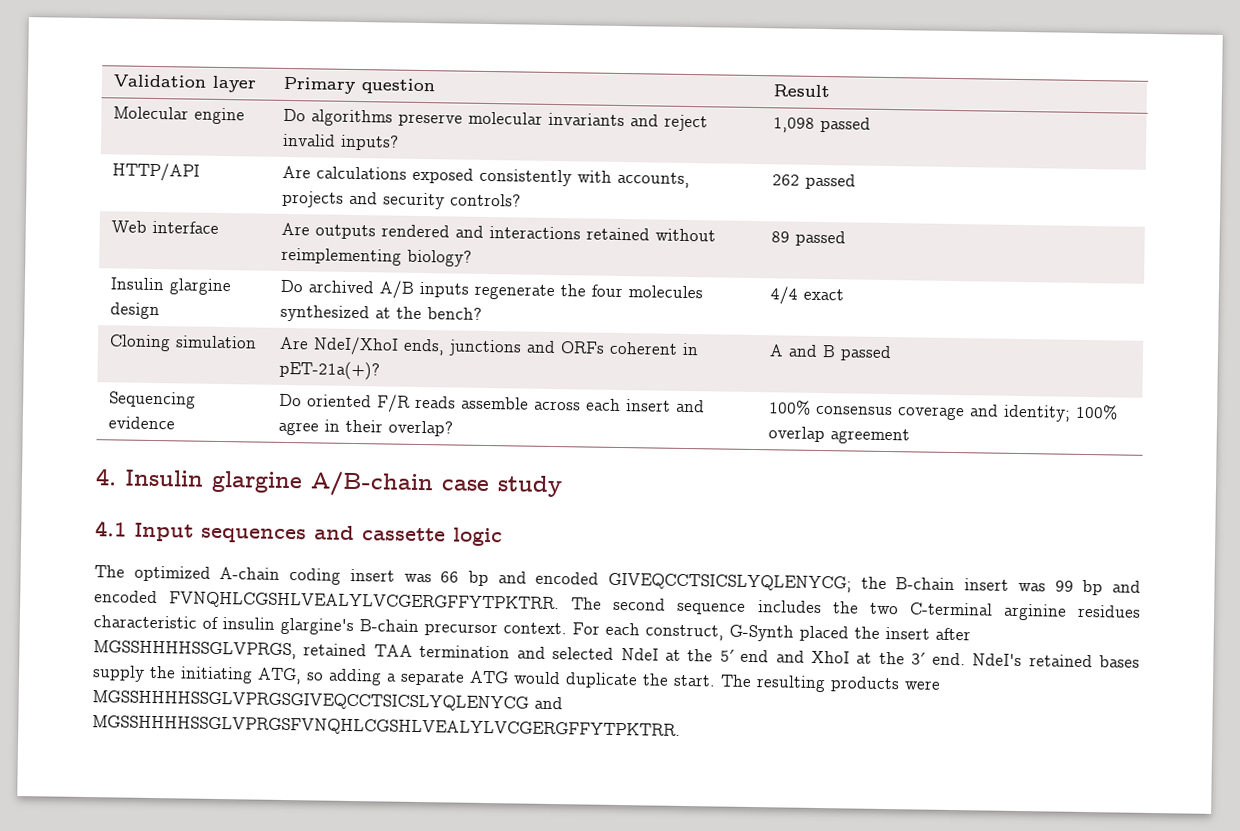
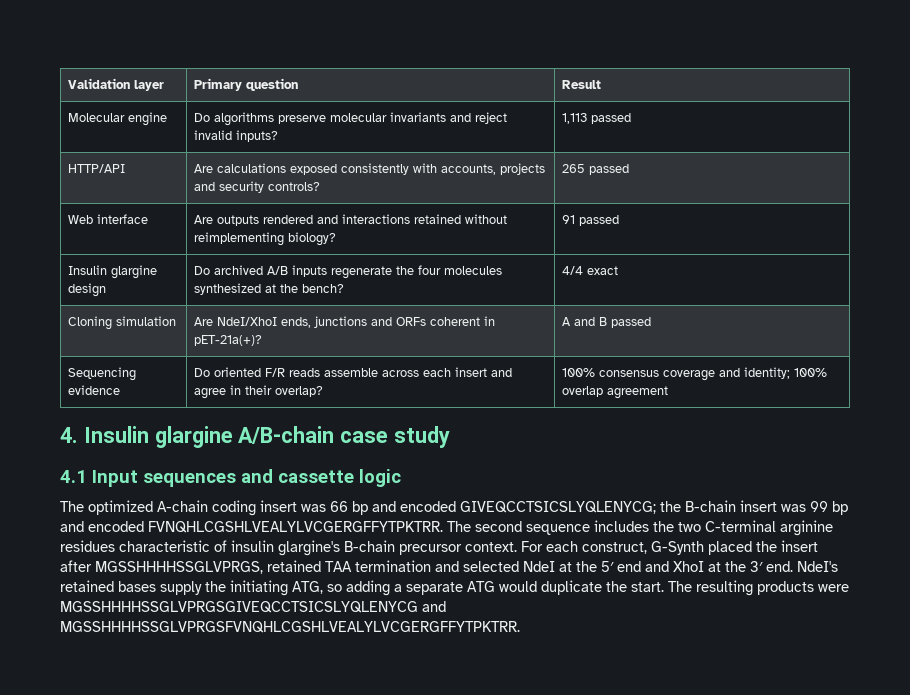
- Molecular engine | Do algorithms preserve molecular invariants and reject invalid inputs? | 1,098 passed
+ Molecular engine | Do algorithms preserve molecular invariants and reject invalid inputs? | 1,113 passed
- HTTP/API | Are calculations exposed consistently with accounts, projects and security controls? | 262 passed
+ HTTP/API | Are calculations exposed consistently with accounts, projects and security controls? | 265 passed
- Web interface | Are outputs rendered and interactions retained without reimplementing biology? | 89 passed
+ Web interface | Are outputs rendered and interactions retained without reimplementing biology? | 91 passed

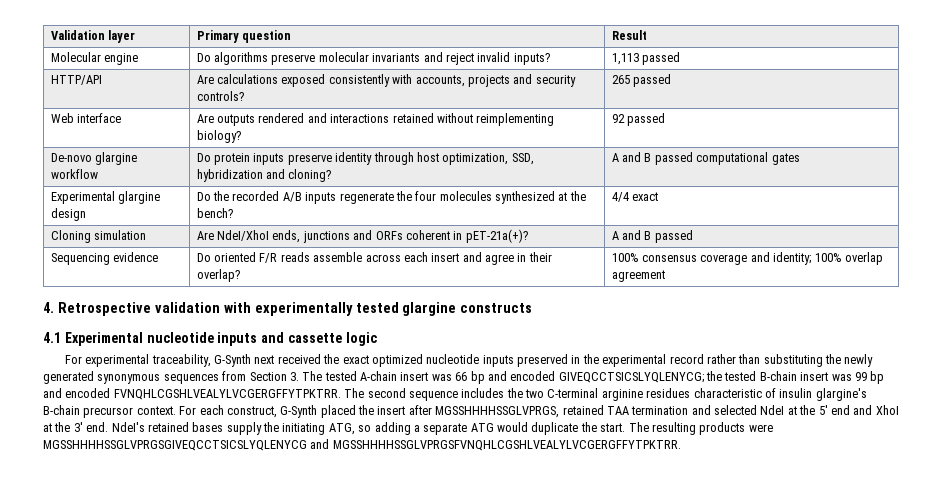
- Web interface | Are outputs rendered and interactions retained without reimplementing biology? | 91 passed
- Insulin glargine design | Do archived A/B inputs regenerate the four molecules synthesized at the bench? | 4/4 exact
+ Web interface | Are outputs rendered and interactions retained without reimplementing biology? | 92 passed
+ De-novo glargine workflow | Do protein inputs preserve identity through host optimization, SSD, hybridization and cloning? | A and B passed computational gates
+ Experimental glargine design | Do the recorded A/B inputs regenerate the four molecules synthesized at the bench? | 4/4 exact
- 4. Insulin glargine A/B-chain case study
- 4.1 Input sequences and cassette logic
- The optimized A-chain coding insert was 66 bp and encoded GIVEQCCTSICSLYQLENYCG; the B-chain insert was 99 bp and encoded FVNQHLCGSHLVEALYLVCGERGFFYTPKTRR.
+ 4. Retrospective validation with experimentally tested glargine constructs
+ 4.1 Experimental nucleotide inputs and cassette logic
+ For experimental traceability, G-Synth next received the exact optimized nucleotide inputs preserved in the experimental record rather than substituting the newly generated synonymous sequences from Section 3. The tested A-chain insert was 66 bp and encoded GIVEQCCTSICSLYQLENYCG; the tested B-chain insert was 99 bp and encoded FVNQHLCGSHLVEALYLVCGERGFFYTPKTRR.

